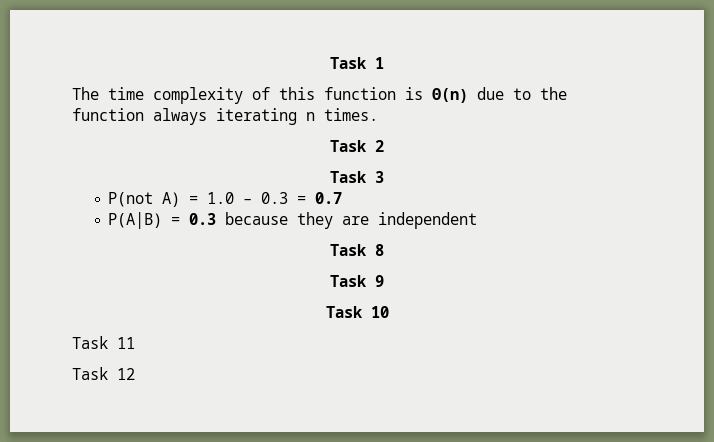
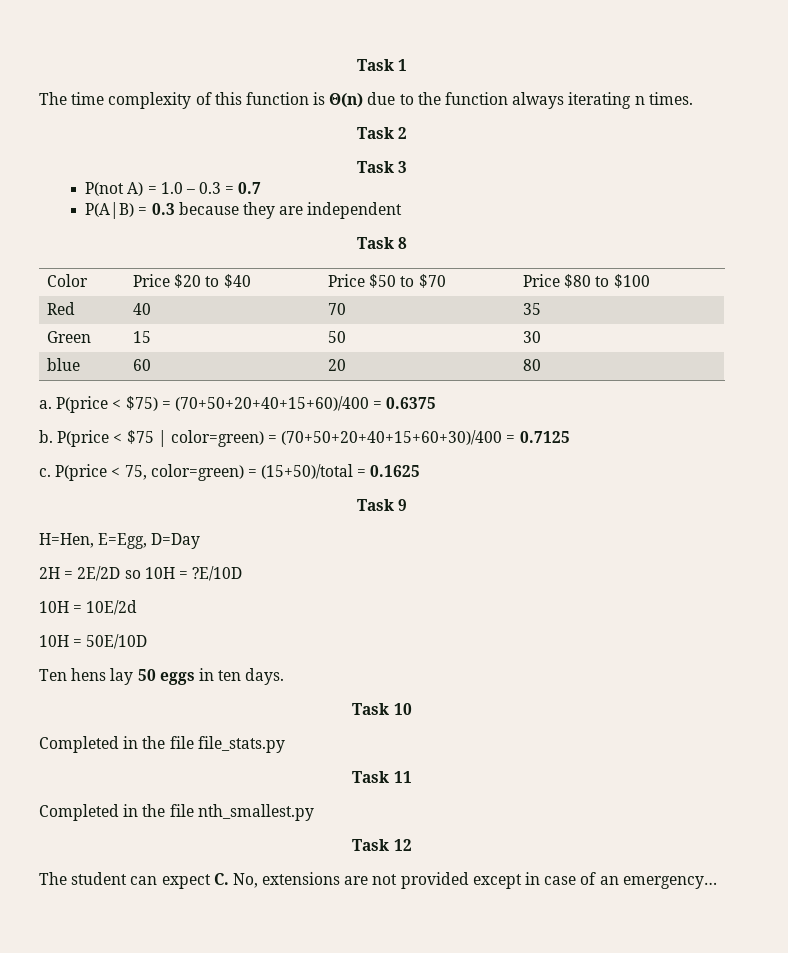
+ Color | Price $20 to $40 | Price $50 to $70 | Price $80 to $100
+ Red | 40 | 70 | 35
+ Green | 15 | 50 | 30
+ blue | 60 | 20 | 80
+ a. P(price < $75) = (70+50+20+40+15+60)/400 = 0.6375
+ b. P(price < $75 | color=green) = (70+50+20+40+15+60+30)/400 = 0.7125
+ c. P(price < 75, color=green) = (15+50)/total = 0.1625
  Task 9
+ H=Hen, E=Egg, D=Day
+ 2H = 2E/2D so 10H = ?E/10D
+ 10H = 10E/2d
+ 10H = 50E/10D
+ Ten hens lay 50 eggs in ten days.
  Task 10
+ Completed in the file file_stats.py
  Task 11
+ Completed in the file nth_smallest.py
  Task 12
+ The student can expect C. No, extensions are not provided except in case of an emergency…

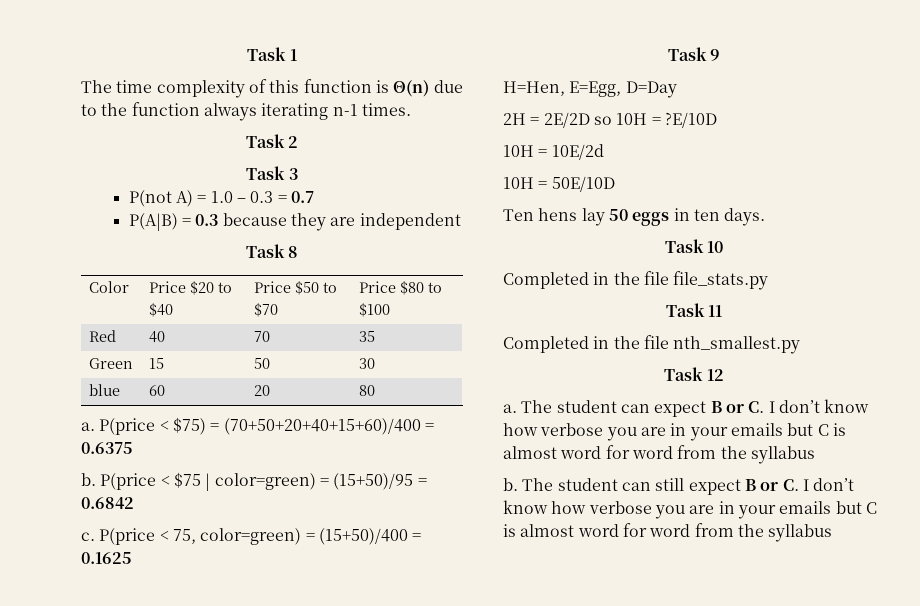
- The time complexity of this function is Θ(n) due to the function always iterating n times.
+ The time complexity of this function is Θ(n) due to the function always iterating n-1 times.
- P(price < $75 | color=green) = (70+50+20+40+15+60+30)/400 = 0.7125
+ P(price < $75 | color=green) = (15+50)/95 = 0.6842
- P(price < 75, color=green) = (15+50)/total = 0.1625
+ P(price < 75, color=green) = (15+50)/400 = 0.1625
  Task 12
- The student can expect C. No, extensions are not provided except in case of an emergency…
+ a. The student can expect B or C. I don’t know how verbose you are in your emails but C is almost word for word from the syllabus
+ b. The student can still expect B or C. I don’t know how verbose you are in your emails but C is almost word for word from the syllabus

